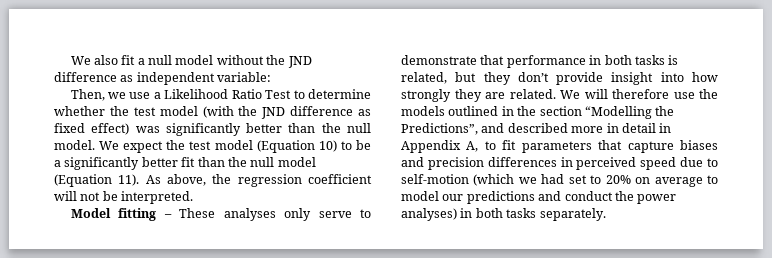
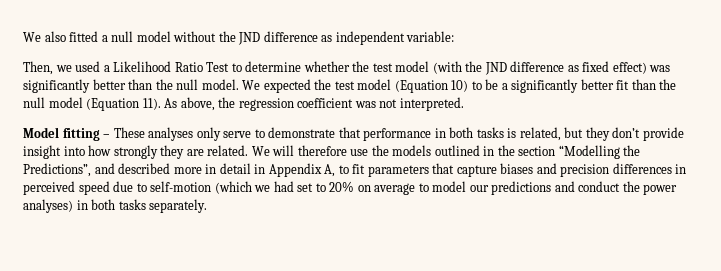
- We also fit a null model without the JND difference as independent variable:
+ We also fitted a null model without the JND difference as independent variable:
- Then, we use a Likelihood Ratio Test to determine whether the test model (with the JND difference as fixed effect) was significantly better than the null model.
+ Then, we used a Likelihood Ratio Test to determine whether the test model (with the JND difference as fixed effect) was significantly better than the null model.
- We expect the test model (Equation 10) to be a significantly better fit than the null model (Equation 11).
+ We expected the test model (Equation 10) to be a significantly better fit than the null model (Equation 11).
- As above, the regression coefficient will not be interpreted.
+ As above, the regression coefficient was not interpreted.

